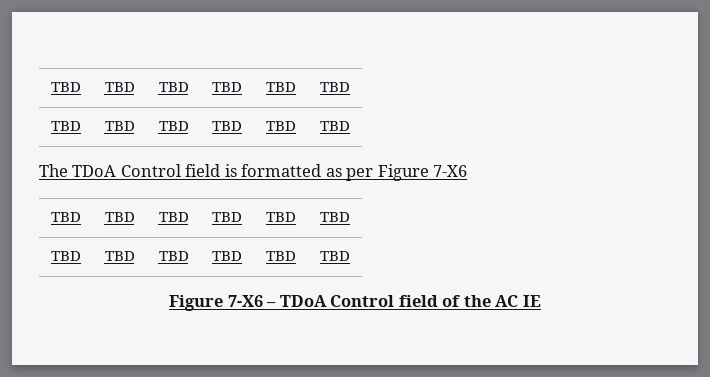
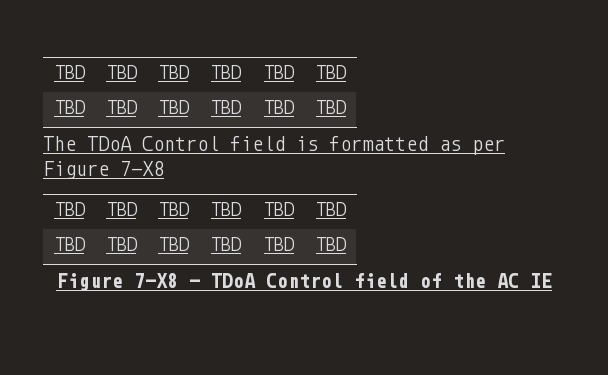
- The TDoA Control field is formatted as per Figure 7-X6
+ The TDoA Control field is formatted as per Figure 7-X8
- Figure 7-X6 – TDoA Control field of the AC IE
+ Figure 7-X8 – TDoA Control field of the AC IE

